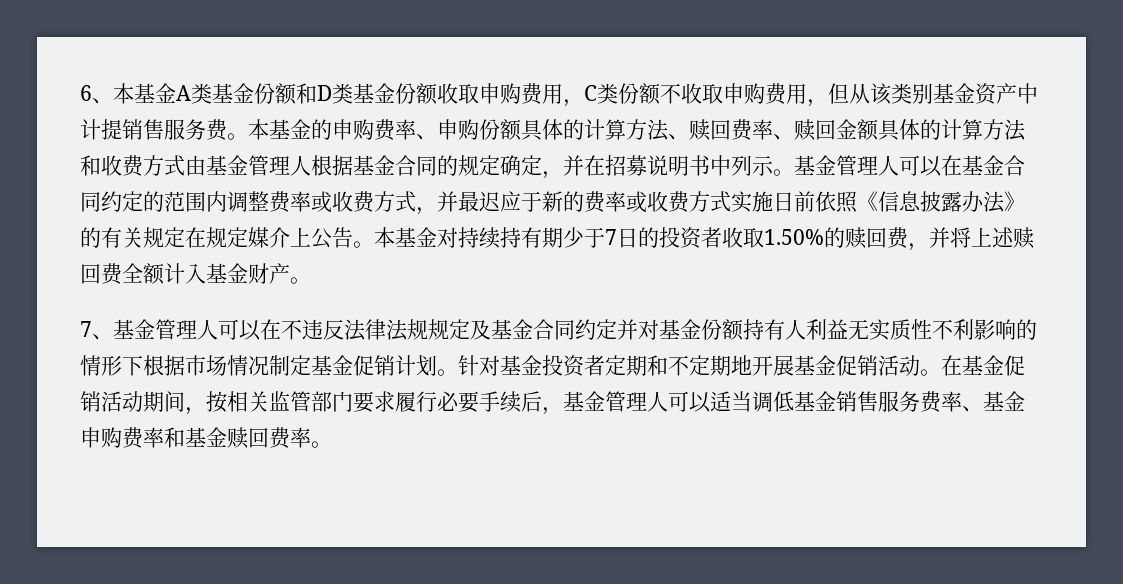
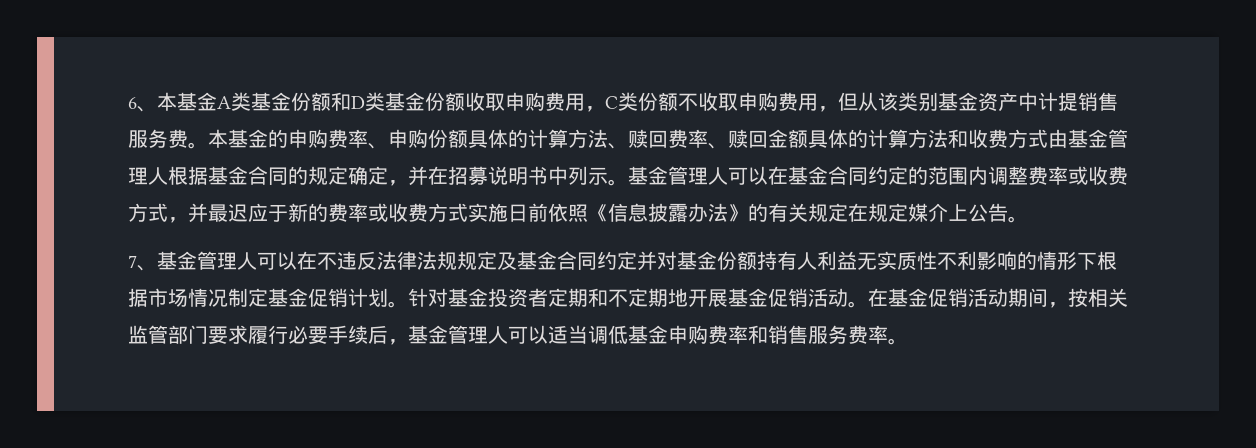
- 本基金对持续持有期少于7日的投资者收取1.50%的赎回费，并将上述赎回费全额计入基金财产。
- 在基金促销活动期间，按相关监管部门要求履行必要手续后，基金管理人可以适当调低基金销售服务费率、基金申购费率和基金赎回费率。
+ 在基金促销活动期间，按相关监管部门要求履行必要手续后，基金管理人可以适当调低基金申购费率和销售服务费率。

